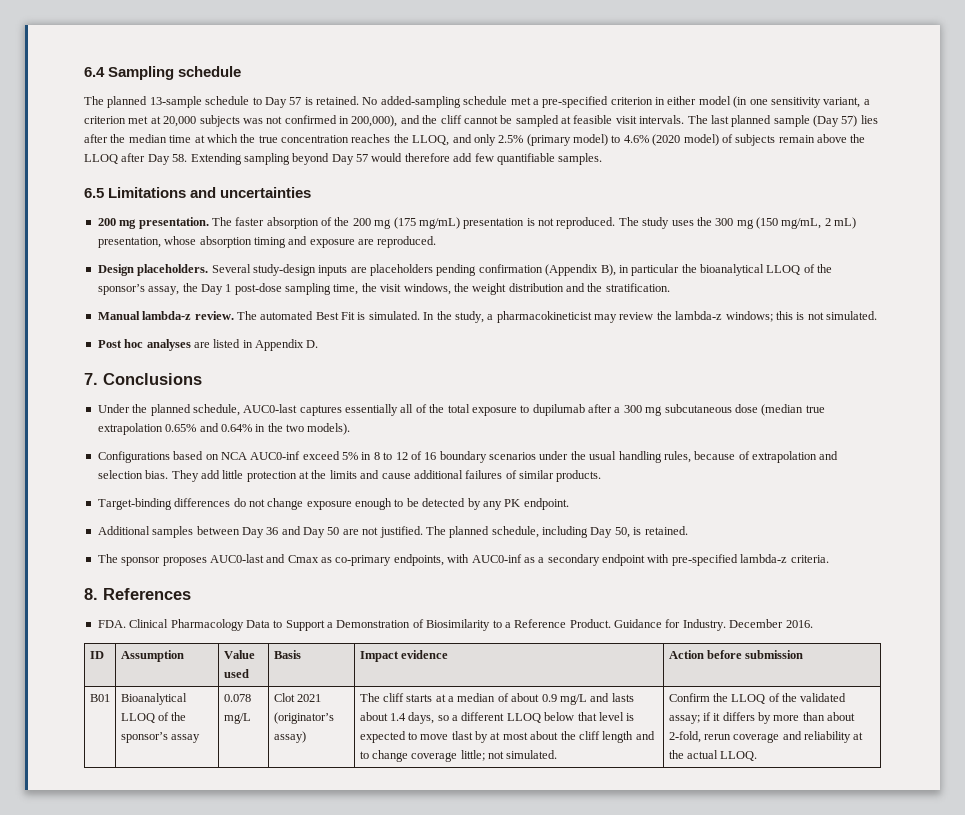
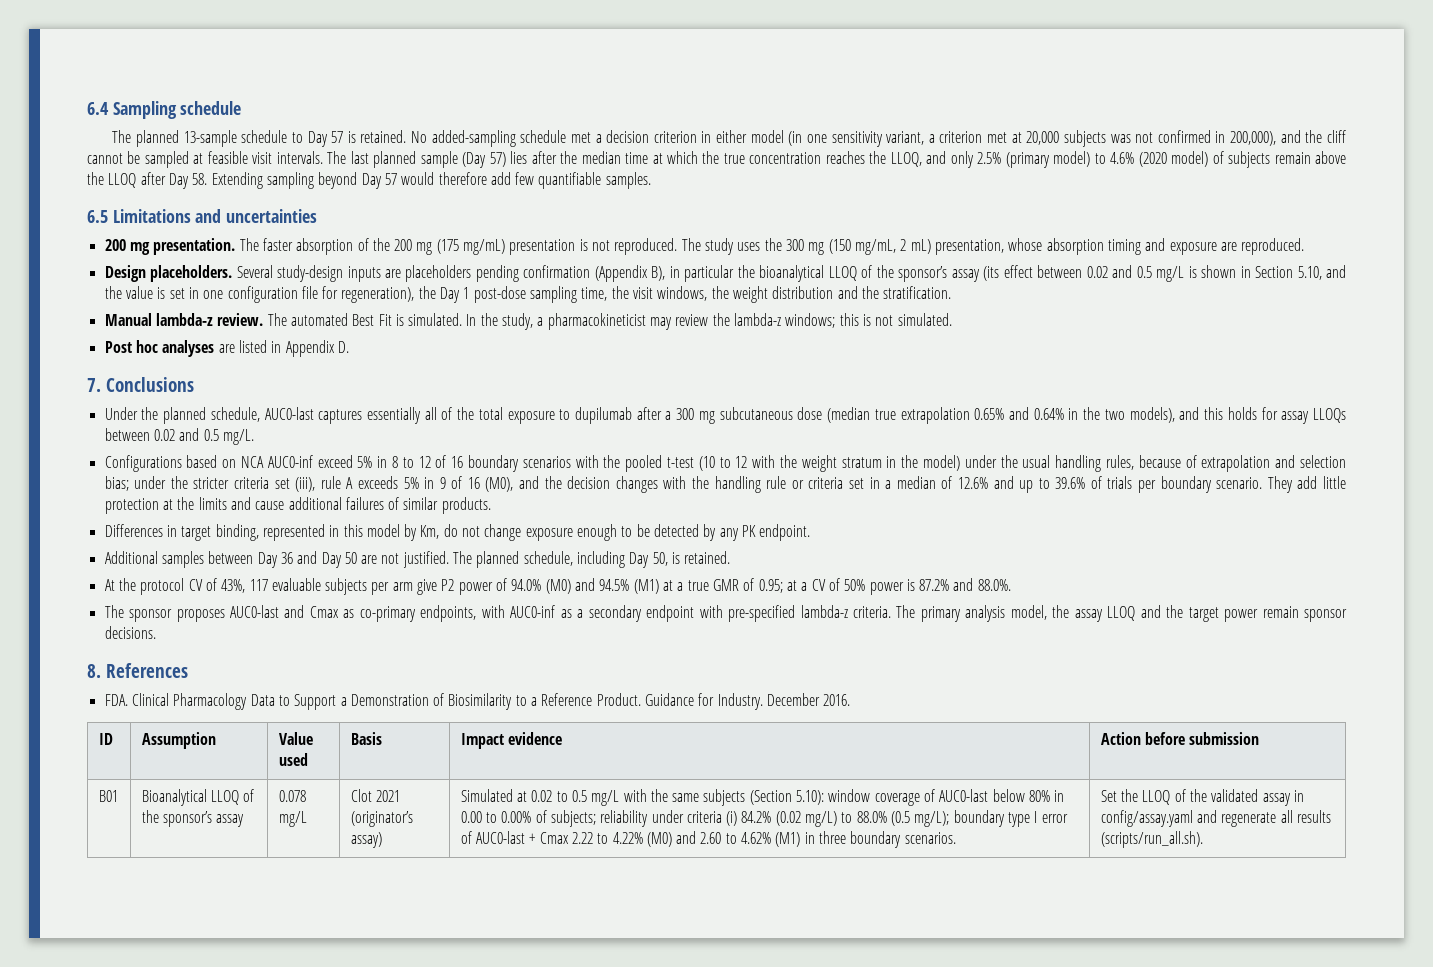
- No added-sampling schedule met a pre-specified criterion in either model (in one sensitivity variant, a criterion met at 20,000 subjects was not confirmed in 200,000), and the cliff cannot be sampled at feasible visit intervals.
+ No added-sampling schedule met a decision criterion in either model (in one sensitivity variant, a criterion met at 20,000 subjects was not confirmed in 200,000), and the cliff cannot be sampled at feasible visit intervals.
- Several study-design inputs are placeholders pending confirmation (Appendix B), in particular the bioanalytical LLOQ of the sponsor’s assay, the Day 1 post-dose sampling time, the visit windows, the weight distribution and the stratification.
+ Several study-design inputs are placeholders pending confirmation (Appendix B), in particular the bioanalytical LLOQ of the sponsor’s assay (its effect between 0.02 and 0.5 mg/L is shown in Section 5.10, and the value is set in one configuration file for regeneration), the Day 1 post-dose sampling time, the visit windows, the weight distribution and the stratification.
- Under the planned schedule, AUC0-last captures essentially all of the total exposure to dupilumab after a 300 mg subcutaneous dose (median true extrapolation 0.65% and 0.64% in the two models).
+ Under the planned schedule, AUC0-last captures essentially all of the total exposure to dupilumab after a 300 mg subcutaneous dose (median true extrapolation 0.65% and 0.64% in the two models), and this holds for assay LLOQs between 0.02 and 0.5 mg/L.
- Configurations based on NCA AUC0-inf exceed 5% in 8 to 12 of 16 boundary scenarios under the usual handling rules, because of extrapolation and selection bias.
+ Configurations based on NCA AUC0-inf exceed 5% in 8 to 12 of 16 boundary scenarios with the pooled t-test (10 to 12 with the weight stratum in the model) under the usual handling rules, because of extrapolation and selection bias; under the stricter criteria set (iii), rule A exceeds 5% in 9 of 16 (M0), and the decision changes with the handling rule or criteria set in a median of 12.6% and up to 39.6% of trials per boundary scenario.
- Target-binding differences do not change exposure enough to be detected by any PK endpoint.
+ Differences in target binding, represented in this model by Km, do not change exposure enough to be detected by any PK endpoint.
+ At the protocol CV of 43%, 117 evaluable subjects per arm give P2 power of 94.0% (M0) and 94.5% (M1) at a true GMR of 0.95; at a CV of 50% power is 87.2% and 88.0%.
+ The primary analysis model, the assay LLOQ and the target power remain sponsor decisions.
- The cliff starts at a median of about 0.9 mg/L and lasts about 1.4 days, so a different LLOQ below that level is expected to move tlast by at most about the cliff length and to change coverage little; not simulated. | Confirm the LLOQ of the validated assay; if it differs by more than about 2-fold, rerun coverage and reliability at the actual LLOQ.
+ Simulated at 0.02 to 0.5 mg/L with the same subjects (Section 5.10): window coverage of AUC0-last below 80% in 0.00 to 0.00% of subjects; reliability under criteria (i) 84.2% (0.02 mg/L) to 88.0% (0.5 mg/L); boundary type I error of AUC0-last + Cmax 2.22 to 4.22% (M0) and 2.60 to 4.62% (M1) in three boundary scenarios. | Set the LLOQ of the validated assay in config/assay.yaml and regenerate all results (scripts/run_all.sh).

